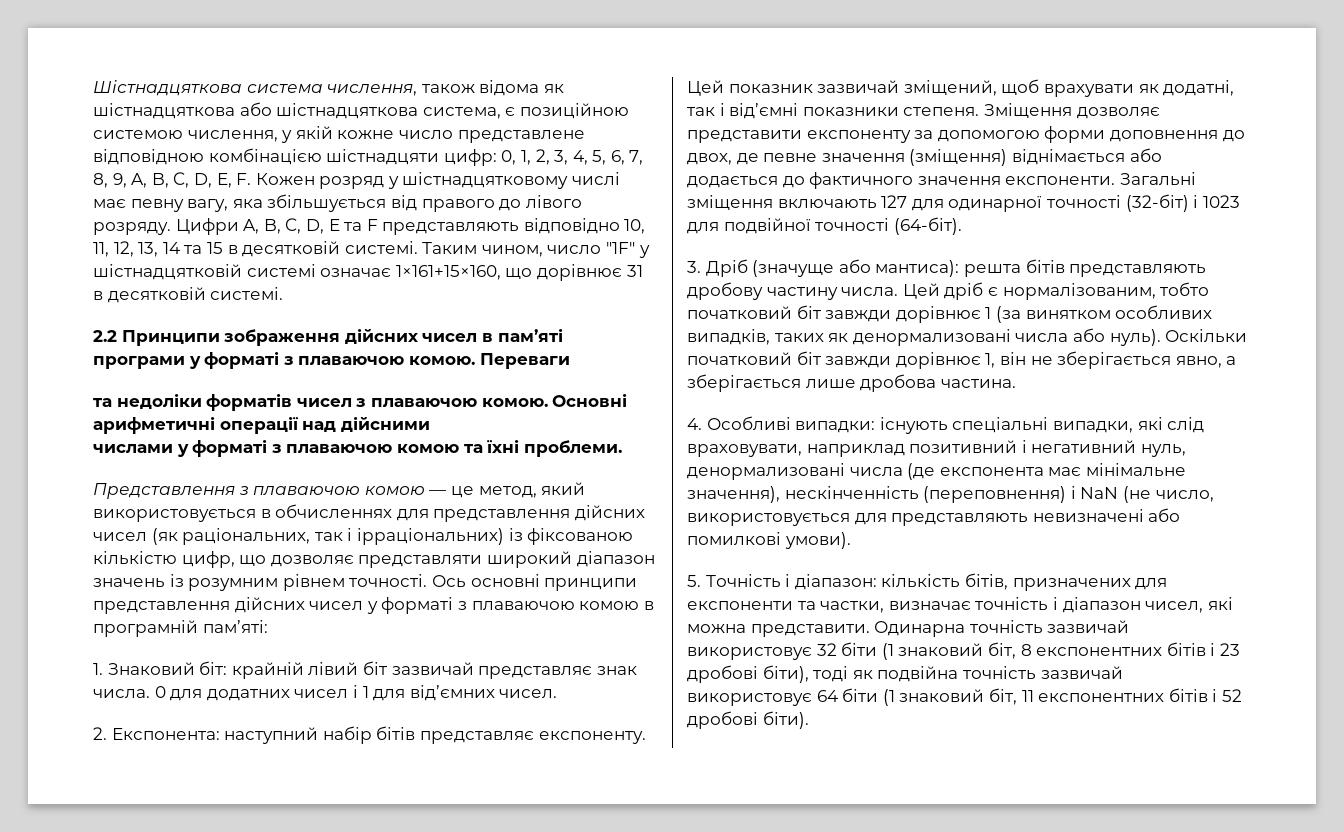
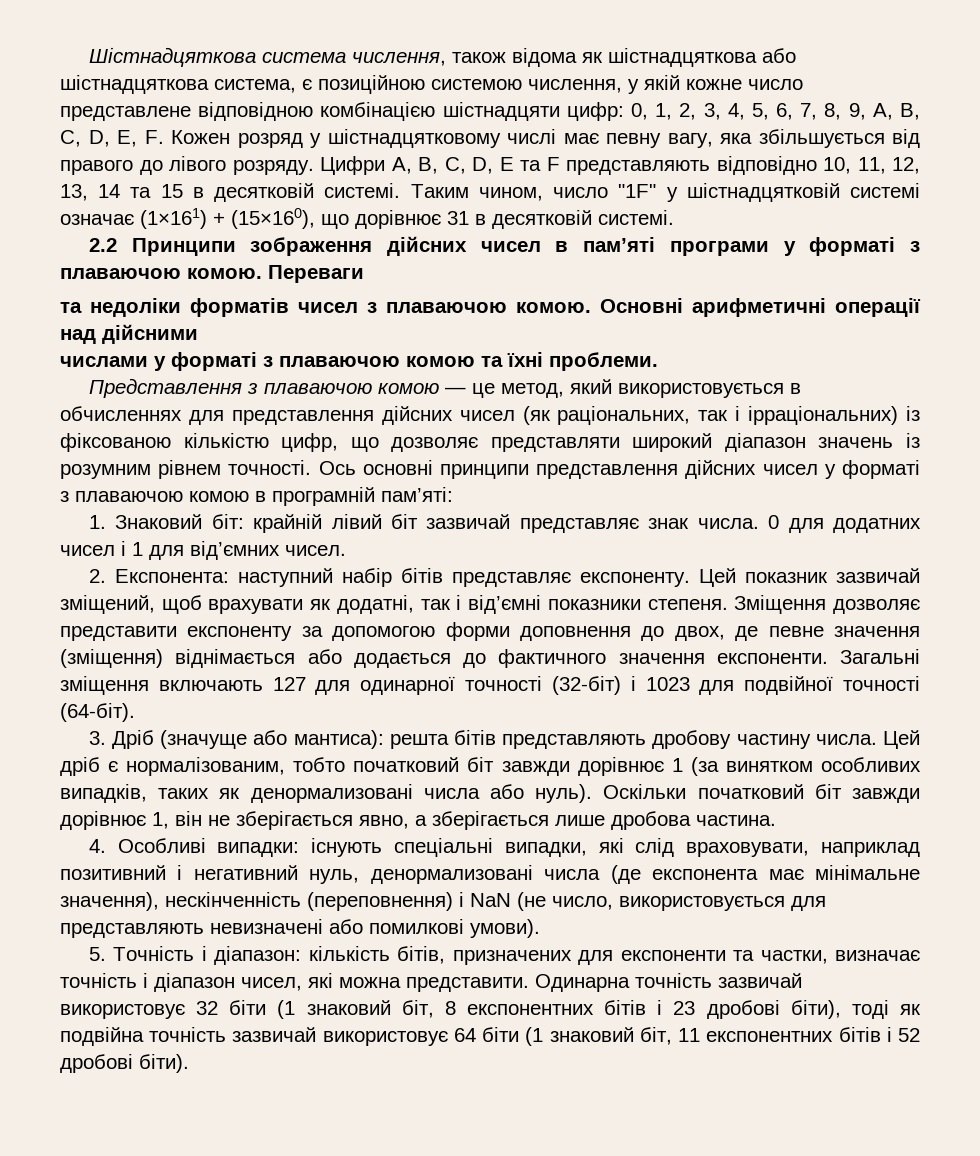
- Таким чином, число "1F" у шістнадцятковій системі означає 1×161+15×160, що дорівнює 31 в десятковій системі.
+ Таким чином, число "1F" у шістнадцятковій системі означає (1×161) + (15×160), що дорівнює 31 в десятковій системі.

